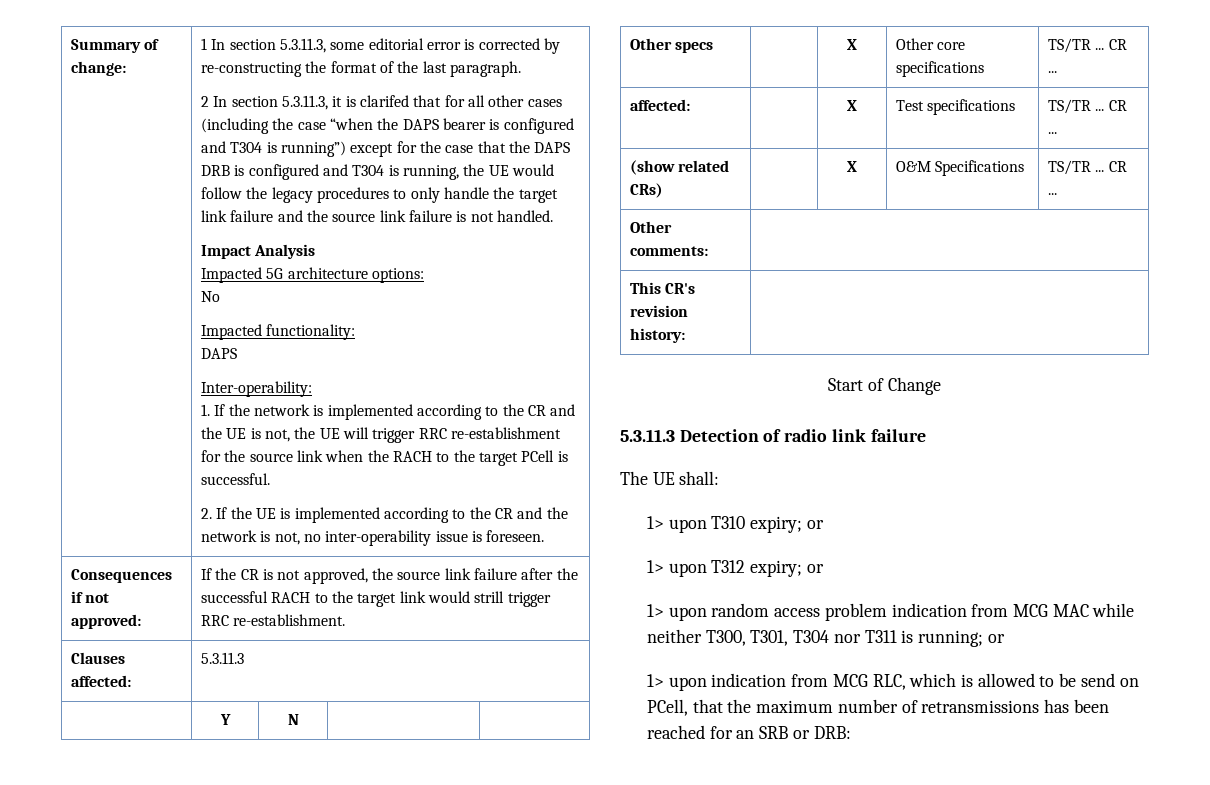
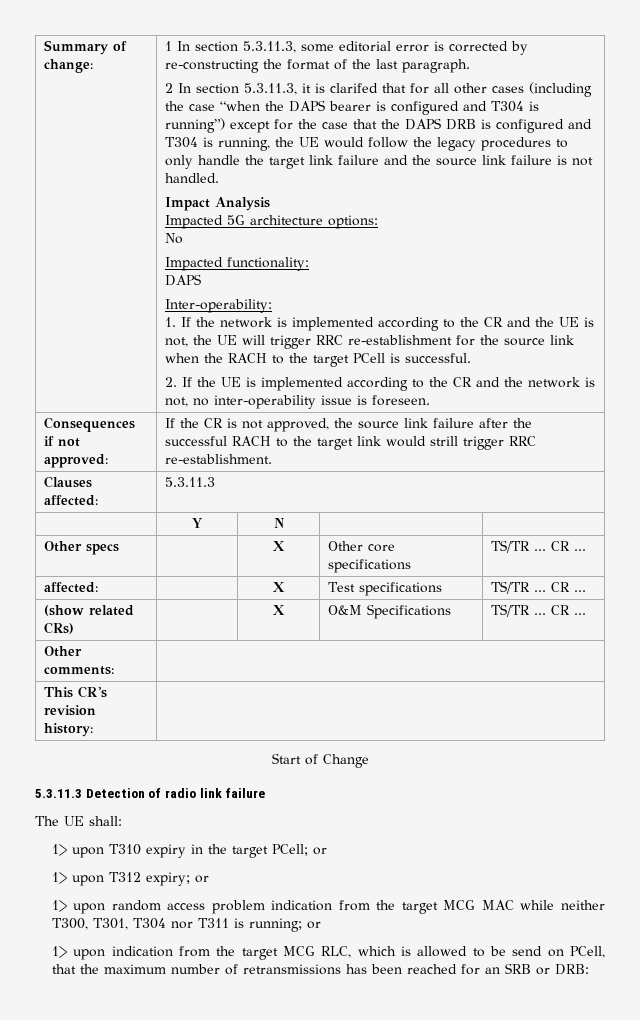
- 1> upon T310 expiry; or
+ 1> upon T310 expiry in the target PCell; or
- 1> upon random access problem indication from MCG MAC while neither T300, T301, T304 nor T311 is running; or
+ 1> upon random access problem indication from the target MCG MAC while neither T300, T301, T304 nor T311 is running; or
- 1> upon indication from MCG RLC, which is allowed to be send on PCell, that the maximum number of retransmissions has been reached for an SRB or DRB:
+ 1> upon indication from the target MCG RLC, which is allowed to be send on PCell, that the maximum number of retransmissions has been reached for an SRB or DRB:

